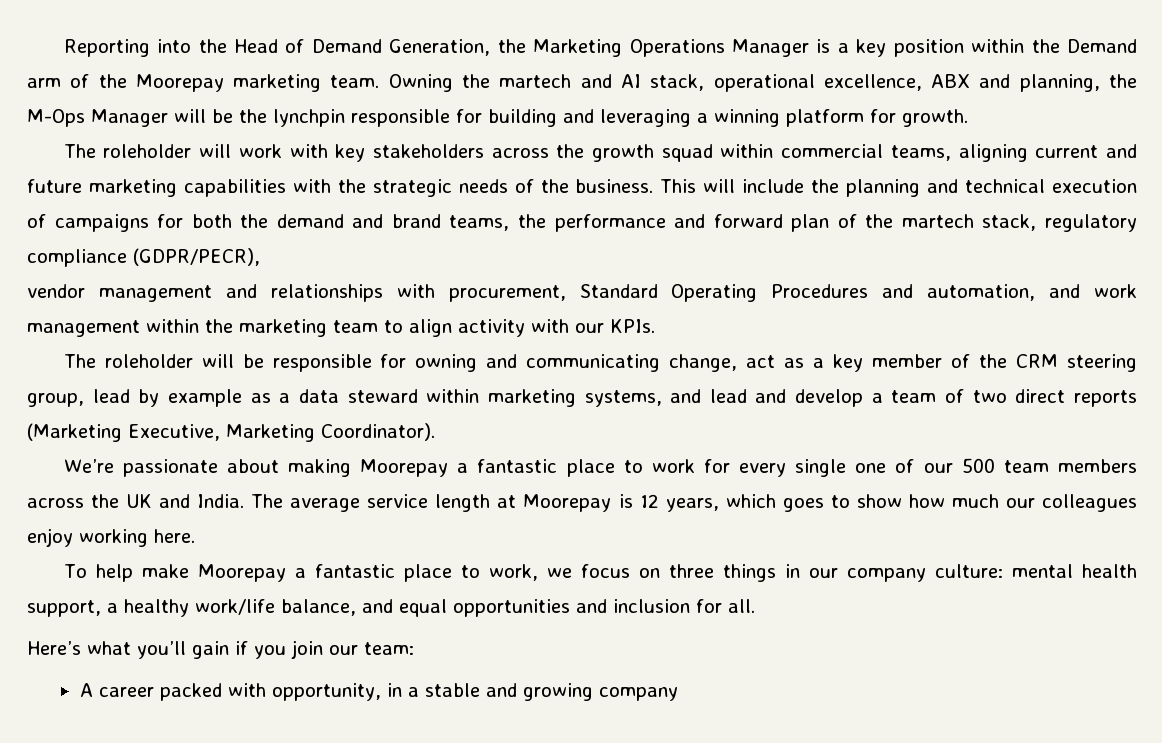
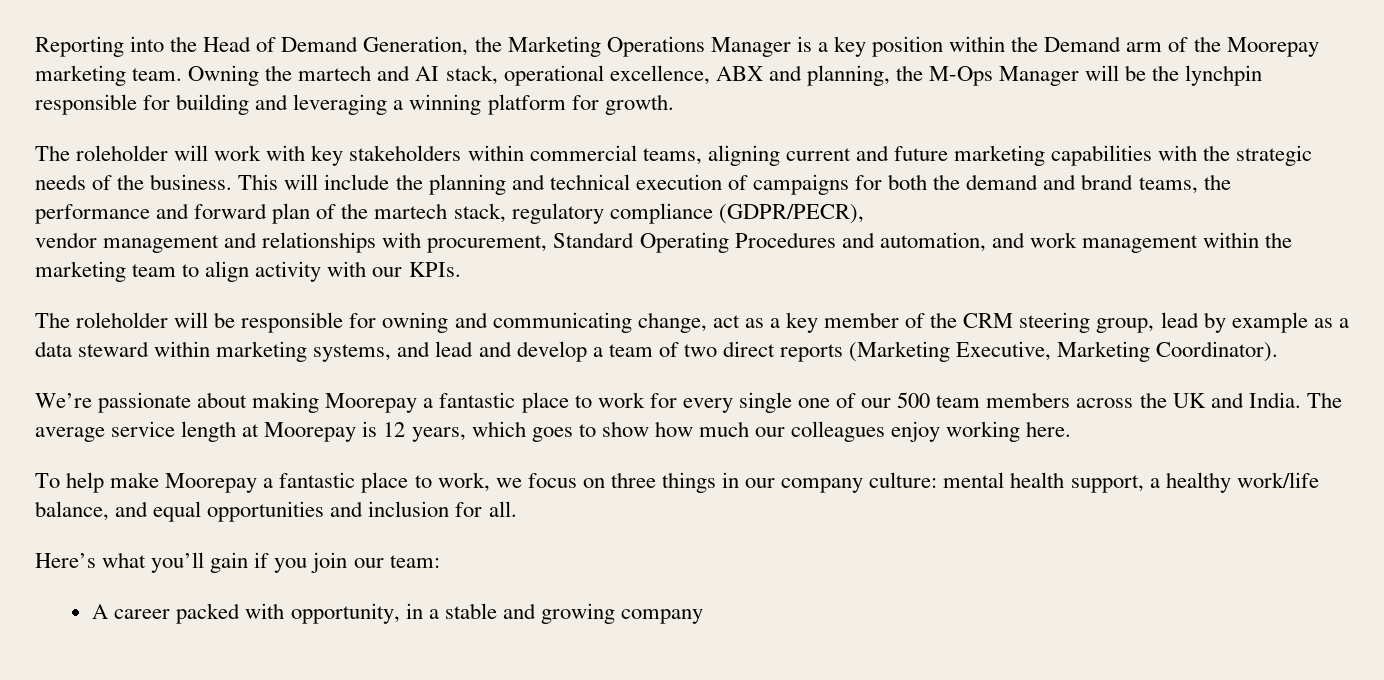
- The roleholder will work with key stakeholders across the growth squad within commercial teams, aligning current and future marketing capabilities with the strategic needs of the business.
+ The roleholder will work with key stakeholders within commercial teams, aligning current and future marketing capabilities with the strategic needs of the business.

